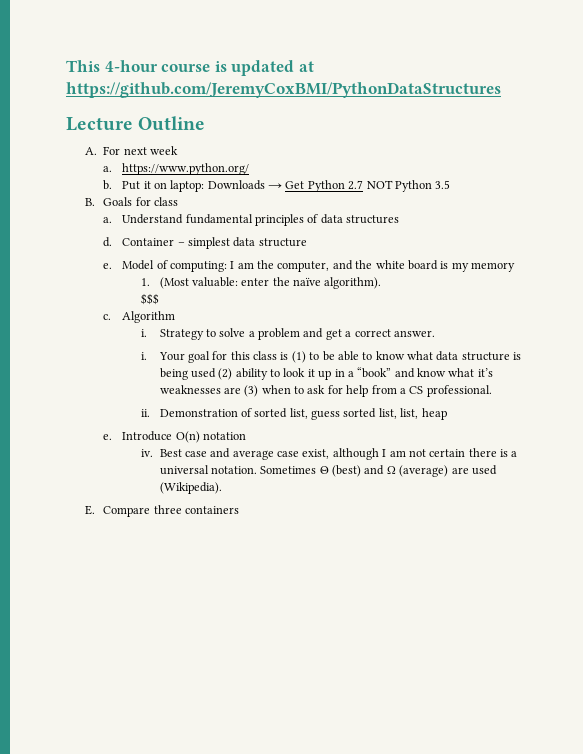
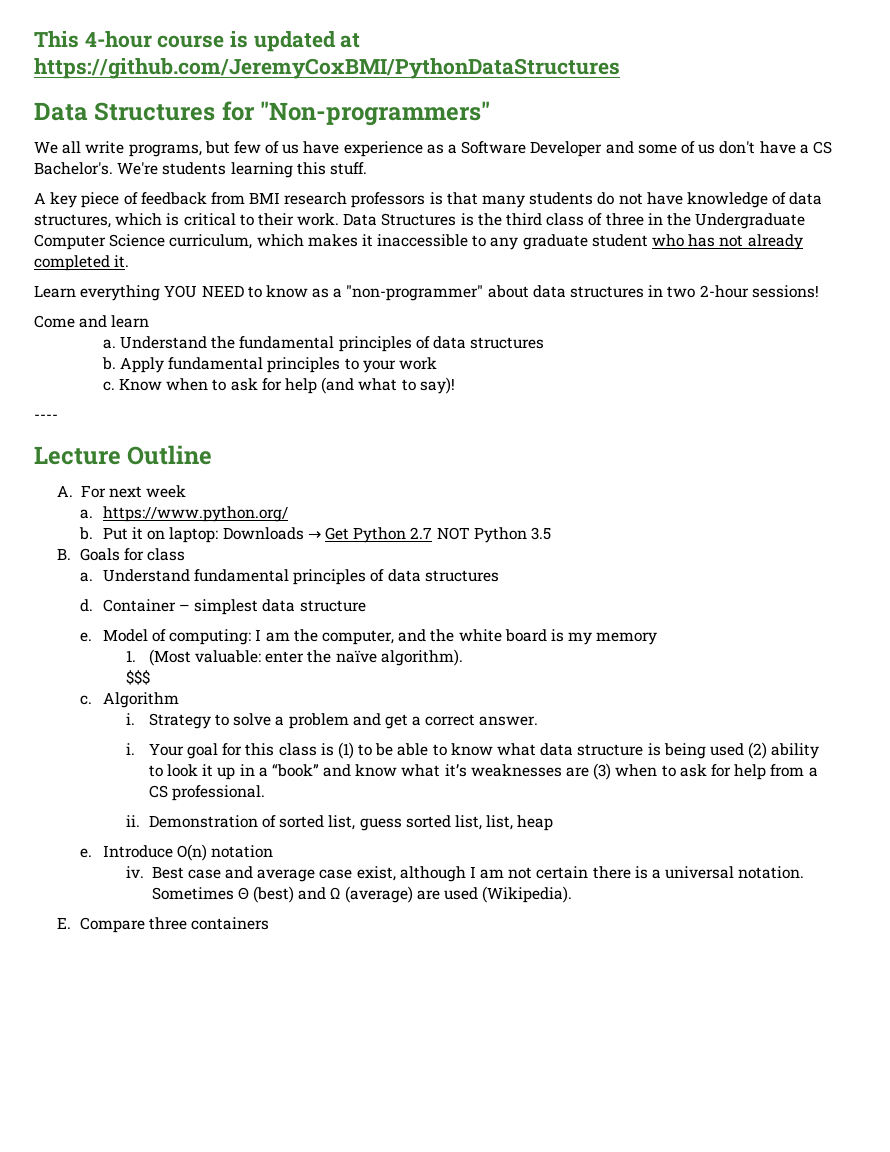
+ Data Structures for "Non-programmers"
+ We all write programs, but few of us have experience as a Software Developer and some of us don't have a CS Bachelor's. We're students learning this stuff.
+ A key piece of feedback from BMI research professors is that many students do not have knowledge of data structures, which is critical to their work. Data Structures is the third class of three in the Undergraduate Computer Science curriculum, which makes it inaccessible to any graduate student who has not already completed it.
+ Learn everything YOU NEED to know as a "non-programmer" about data structures in two 2-hour sessions!
+ Come and learn
+ a. Understand the fundamental principles of data structures
+ b. Apply fundamental principles to your work
+ c. Know when to ask for help (and what to say)!
+ ----

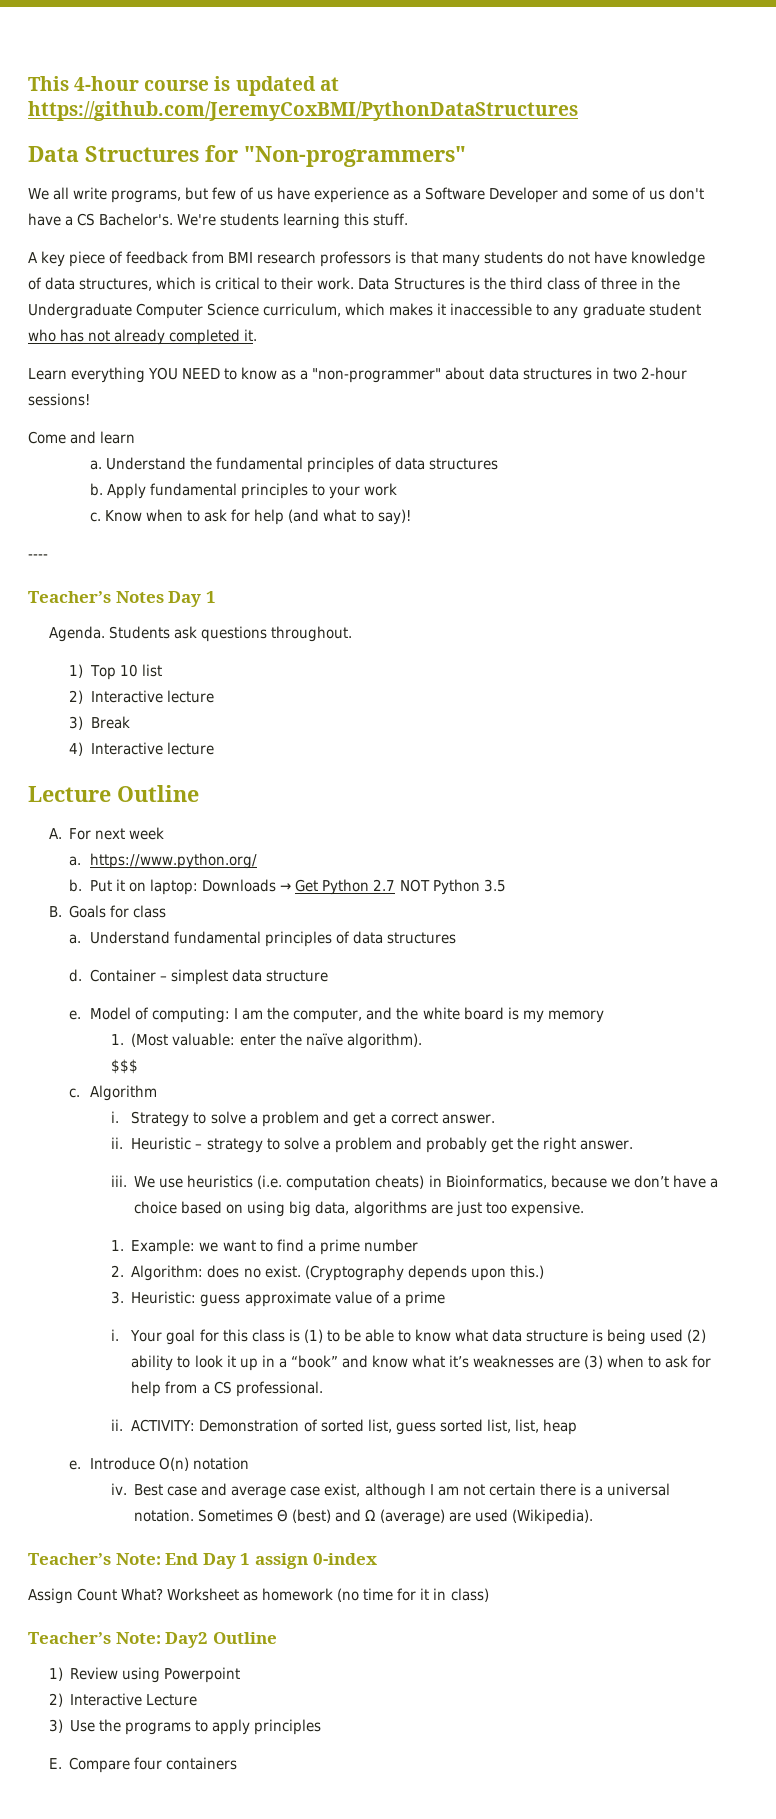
+ Teacher’s Notes Day 1
+ Agenda. Students ask questions throughout.
+ 1) Top 10 list
+ 2) Interactive lecture
+ 3) Break
+ 4) Interactive lecture
+ ii. Heuristic – strategy to solve a problem and probably get the right answer.
+ iii. We use heuristics (i.e. computation cheats) in Bioinformatics, because we don’t have a choice based on using big data, algorithms are just too expensive.
+ 1. Example: we want to find a prime number
+ 2. Algorithm: does no exist. (Cryptography depends upon this.)
+ 3. Heuristic: guess approximate value of a prime
- Demonstration of sorted list, guess sorted list, list, heap
+ ACTIVITY: Demonstration of sorted list, guess sorted list, list, heap
+ Teacher’s Note: End Day 1 assign 0-index
+ Assign Count What? Worksheet as homework (no time for it in class)
+ Teacher’s Note: Day2 Outline
+ 1) Review using Powerpoint
+ 2) Interactive Lecture
+ 3) Use the programs to apply principles
- E. Compare three containers
+ E. Compare four containers

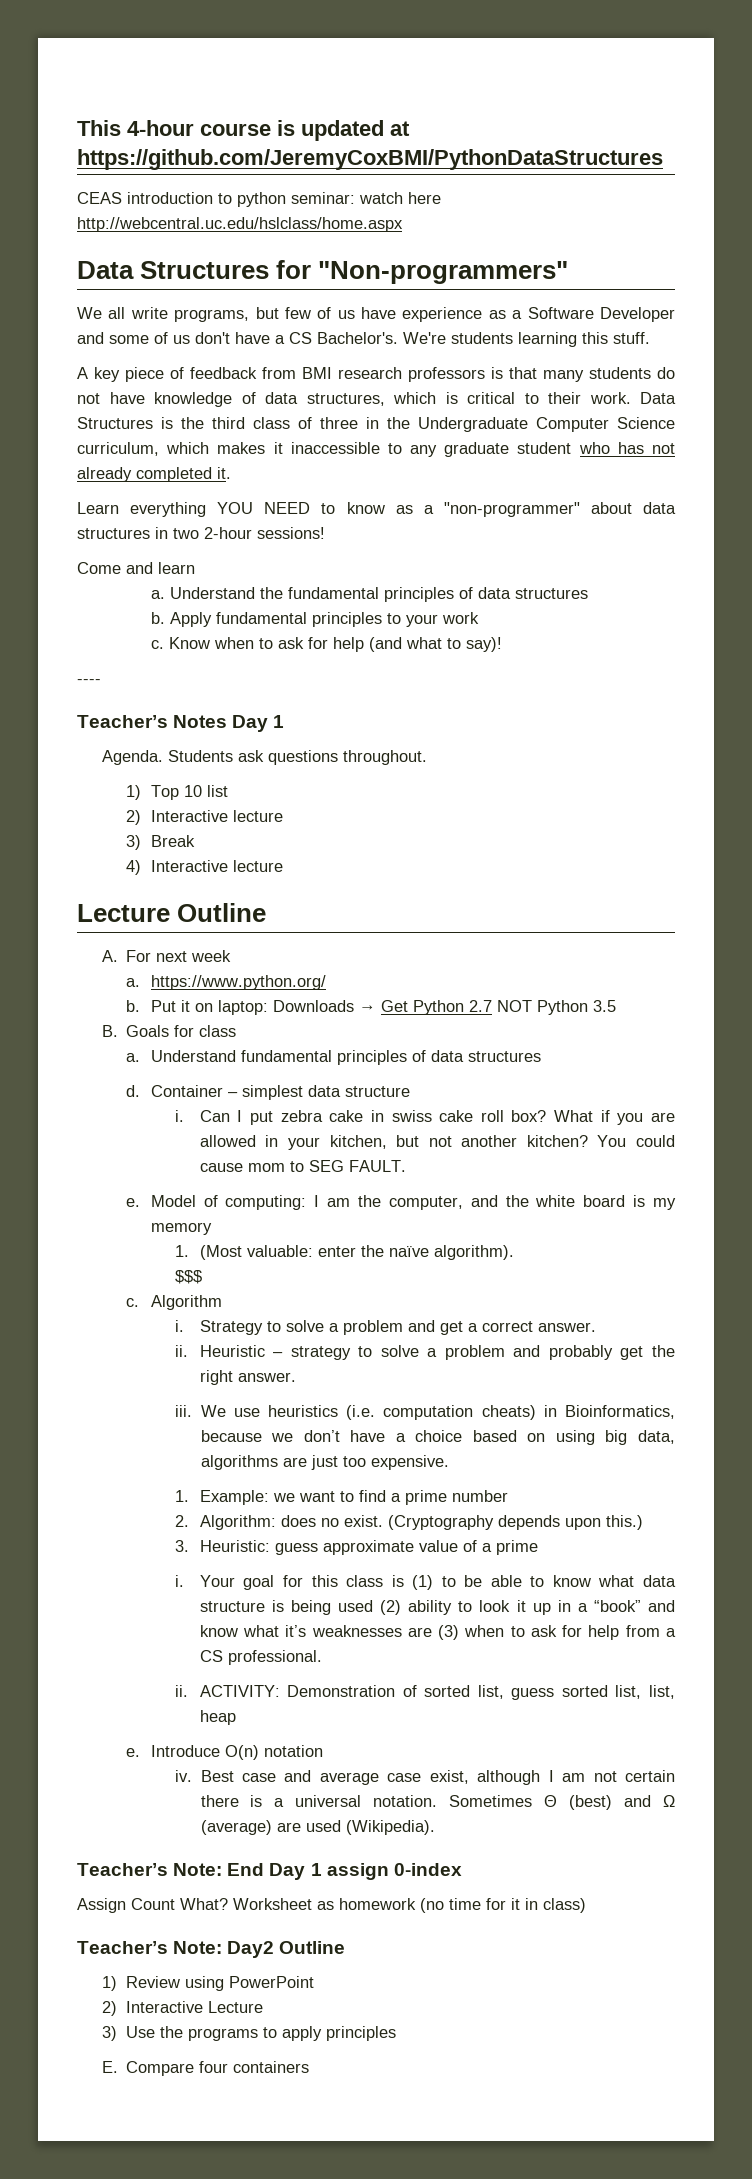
+ CEAS introduction to python seminar: watch here http://webcentral.uc.edu/hslclass/home.aspx
+ i. Can I put zebra cake in swiss cake roll box? What if you are allowed in your kitchen, but not another kitchen? You could cause mom to SEG FAULT.
- 1) Review using Powerpoint
+ 1) Review using PowerPoint

